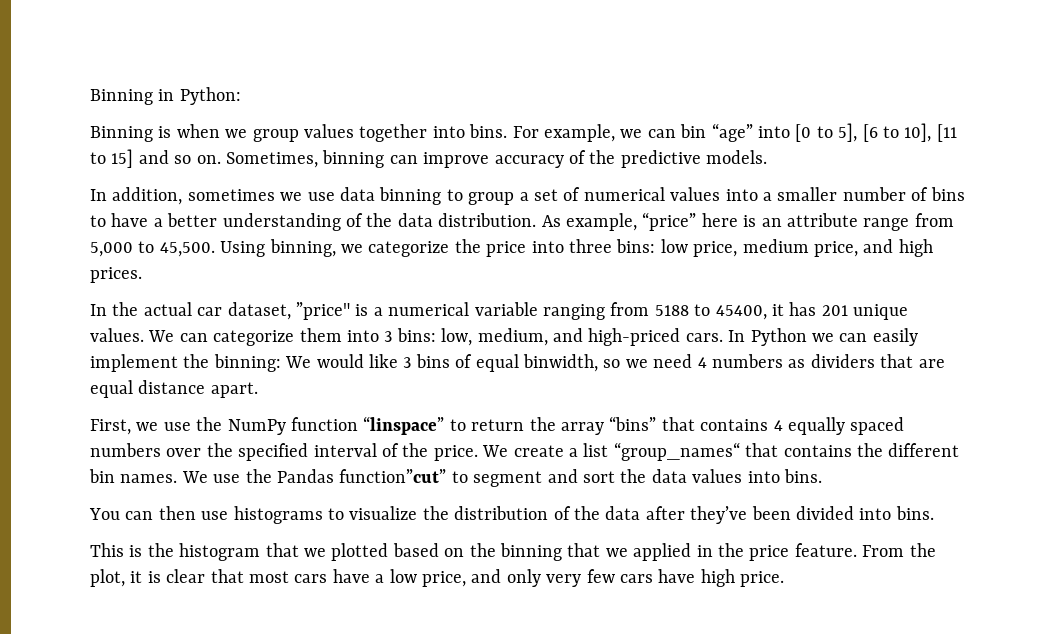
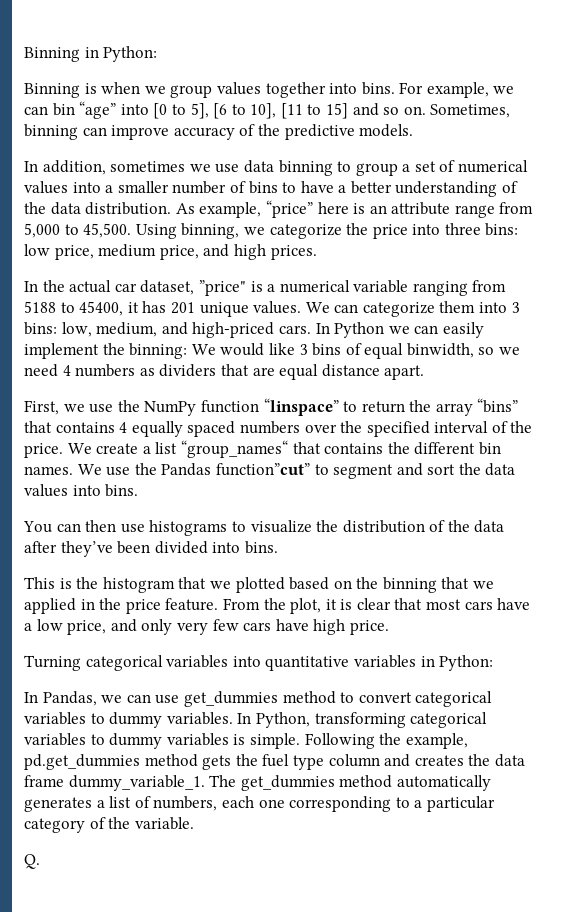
+ Turning categorical variables into quantitative variables in Python:
+ In Pandas, we can use get_dummies method to convert categorical variables to dummy variables. In Python, transforming categorical variables to dummy variables is simple. Following the example, pd.get_dummies method gets the fuel type column and creates the data frame dummy_variable_1. The get_dummies method automatically generates a list of numbers, each one corresponding to a particular category of the variable.
+ Q.

